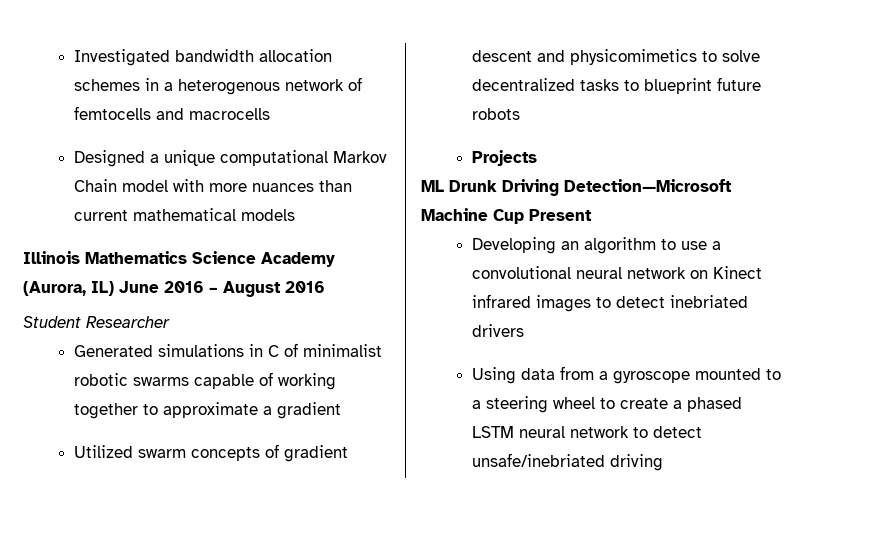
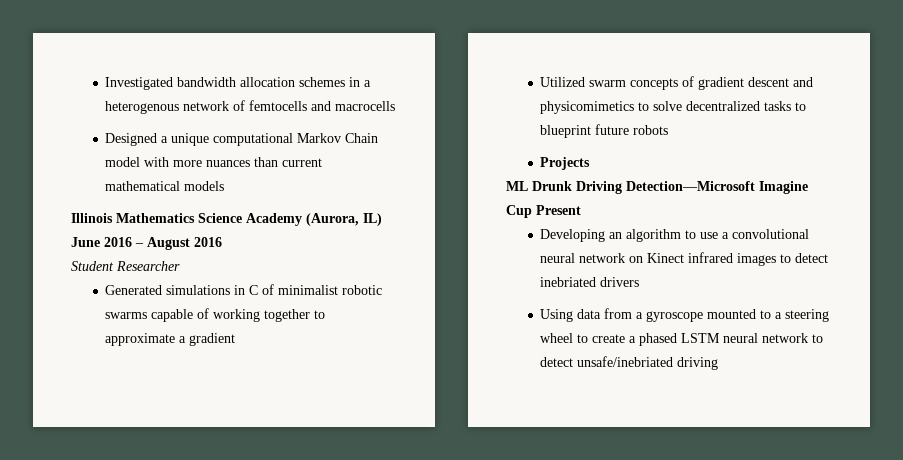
- ML Drunk Driving Detection—Microsoft Machine Cup Present
+ ML Drunk Driving Detection—Microsoft Imagine Cup Present

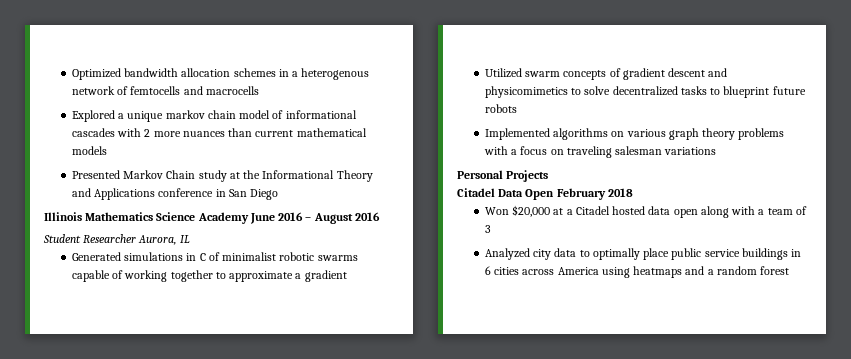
- Investigated bandwidth allocation schemes in a heterogenous network of femtocells and macrocells
+ Optimized bandwidth allocation schemes in a heterogenous network of femtocells and macrocells
- Designed a unique computational Markov Chain model with more nuances than current mathematical models
+ Explored a unique markov chain model of informational cascades with 2 more nuances than current mathematical models
+ Presented Markov Chain study at the Informational Theory and Applications conference in San Diego
- Illinois Mathematics Science Academy (Aurora, IL) June 2016 – August 2016
+ Illinois Mathematics Science Academy June 2016 – August 2016
- Student Researcher
+ Student Researcher Aurora, IL
- Projects
- ML Drunk Driving Detection—Microsoft Imagine Cup Present
- Developing an algorithm to use a convolutional neural network on Kinect infrared images to detect inebriated drivers
- Using data from a gyroscope mounted to a steering wheel to create a phased LSTM neural network to detect unsafe/inebriated driving
+ Implemented algorithms on various graph theory problems with a focus on traveling salesman variations
+ Personal Projects
+ Citadel Data Open February 2018
+ Won $20,000 at a Citadel hosted data open along with a team of 3
+ Analyzed city data to optimally place public service buildings in 6 cities across America using heatmaps and a random forest

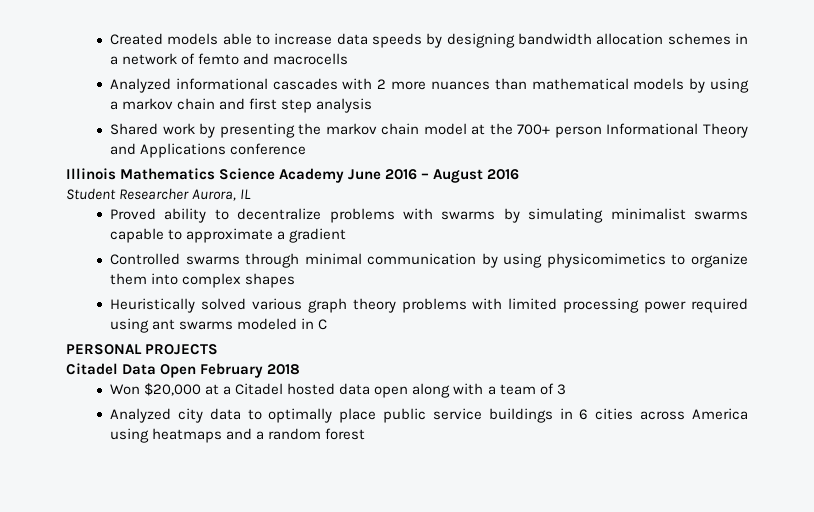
- Optimized bandwidth allocation schemes in a heterogenous network of femtocells and macrocells
+ Created models able to increase data speeds by designing bandwidth allocation schemes in a network of femto and macrocells
- Explored a unique markov chain model of informational cascades with 2 more nuances than current mathematical models
- Presented Markov Chain study at the Informational Theory and Applications conference in San Diego
+ Analyzed informational cascades with 2 more nuances than mathematical models by using a markov chain and first step analysis
+ Shared work by presenting the markov chain model at the 700+ person Informational Theory and Applications conference
- Generated simulations in C of minimalist robotic swarms capable of working together to approximate a gradient
- Utilized swarm concepts of gradient descent and physicomimetics to solve decentralized tasks to blueprint future robots
- Implemented algorithms on various graph theory problems with a focus on traveling salesman variations
- Personal Projects
+ Proved ability to decentralize problems with swarms by simulating minimalist swarms capable to approximate a gradient
+ Controlled swarms through minimal communication by using physicomimetics to organize them into complex shapes
+ Heuristically solved various graph theory problems with limited processing power required using ant swarms modeled in C
+ PERSONAL PROJECTS

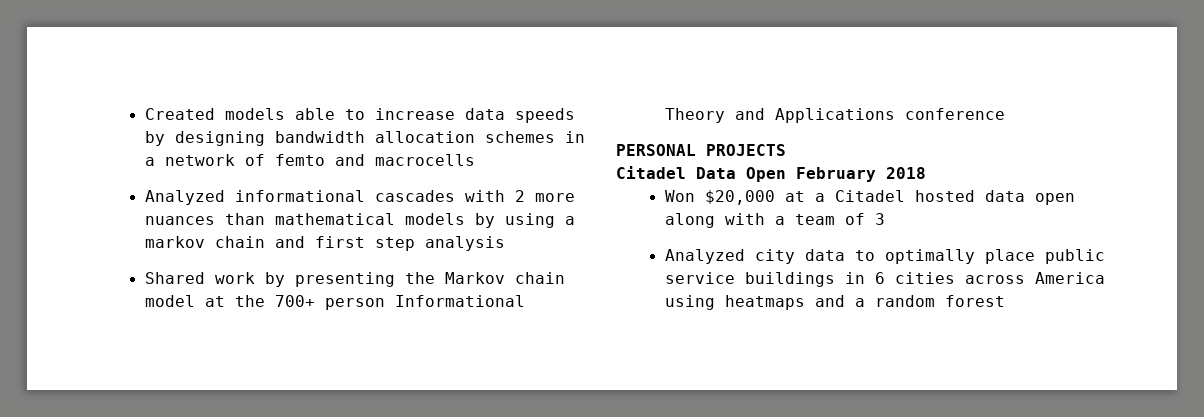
- Shared work by presenting the markov chain model at the 700+ person Informational Theory and Applications conference
+ Shared work by presenting the Markov chain model at the 700+ person Informational Theory and Applications conference
- Illinois Mathematics Science Academy June 2016 – August 2016
- Student Researcher Aurora, IL
- Proved ability to decentralize problems with swarms by simulating minimalist swarms capable to approximate a gradient
- Controlled swarms through minimal communication by using physicomimetics to organize them into complex shapes
- Heuristically solved various graph theory problems with limited processing power required using ant swarms modeled in C

